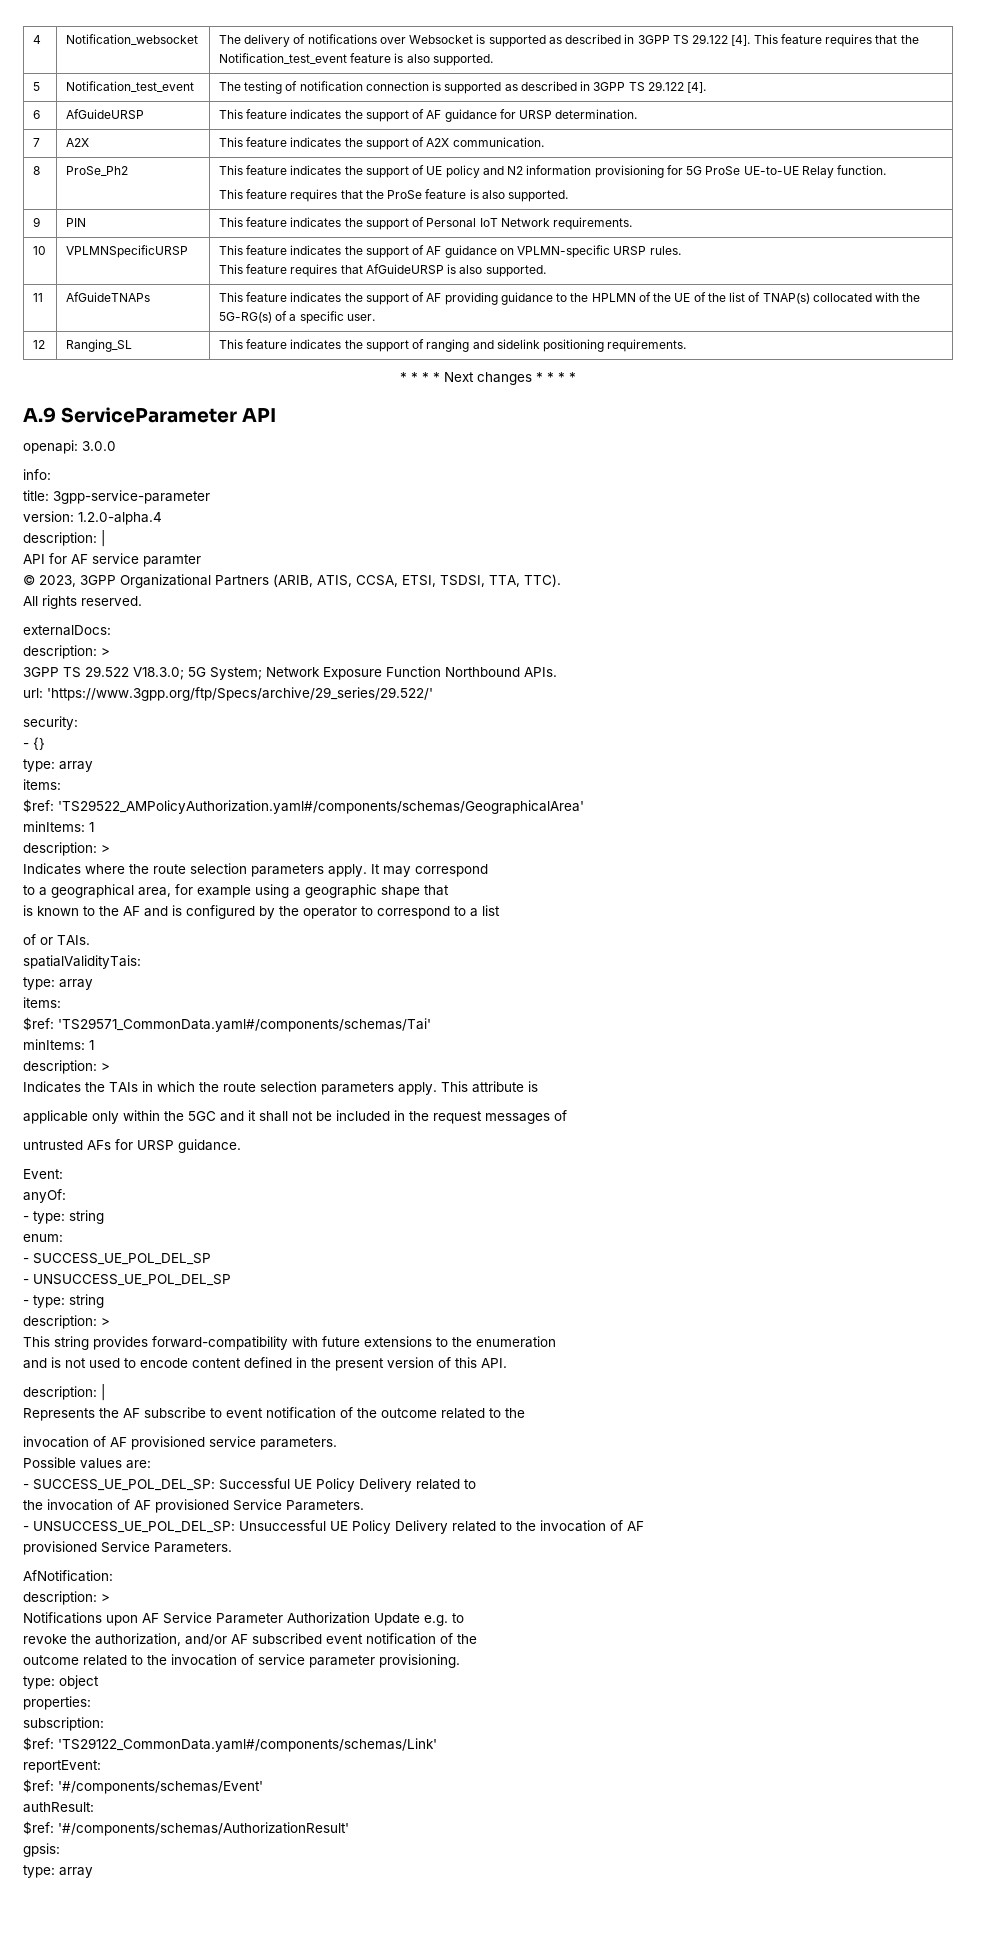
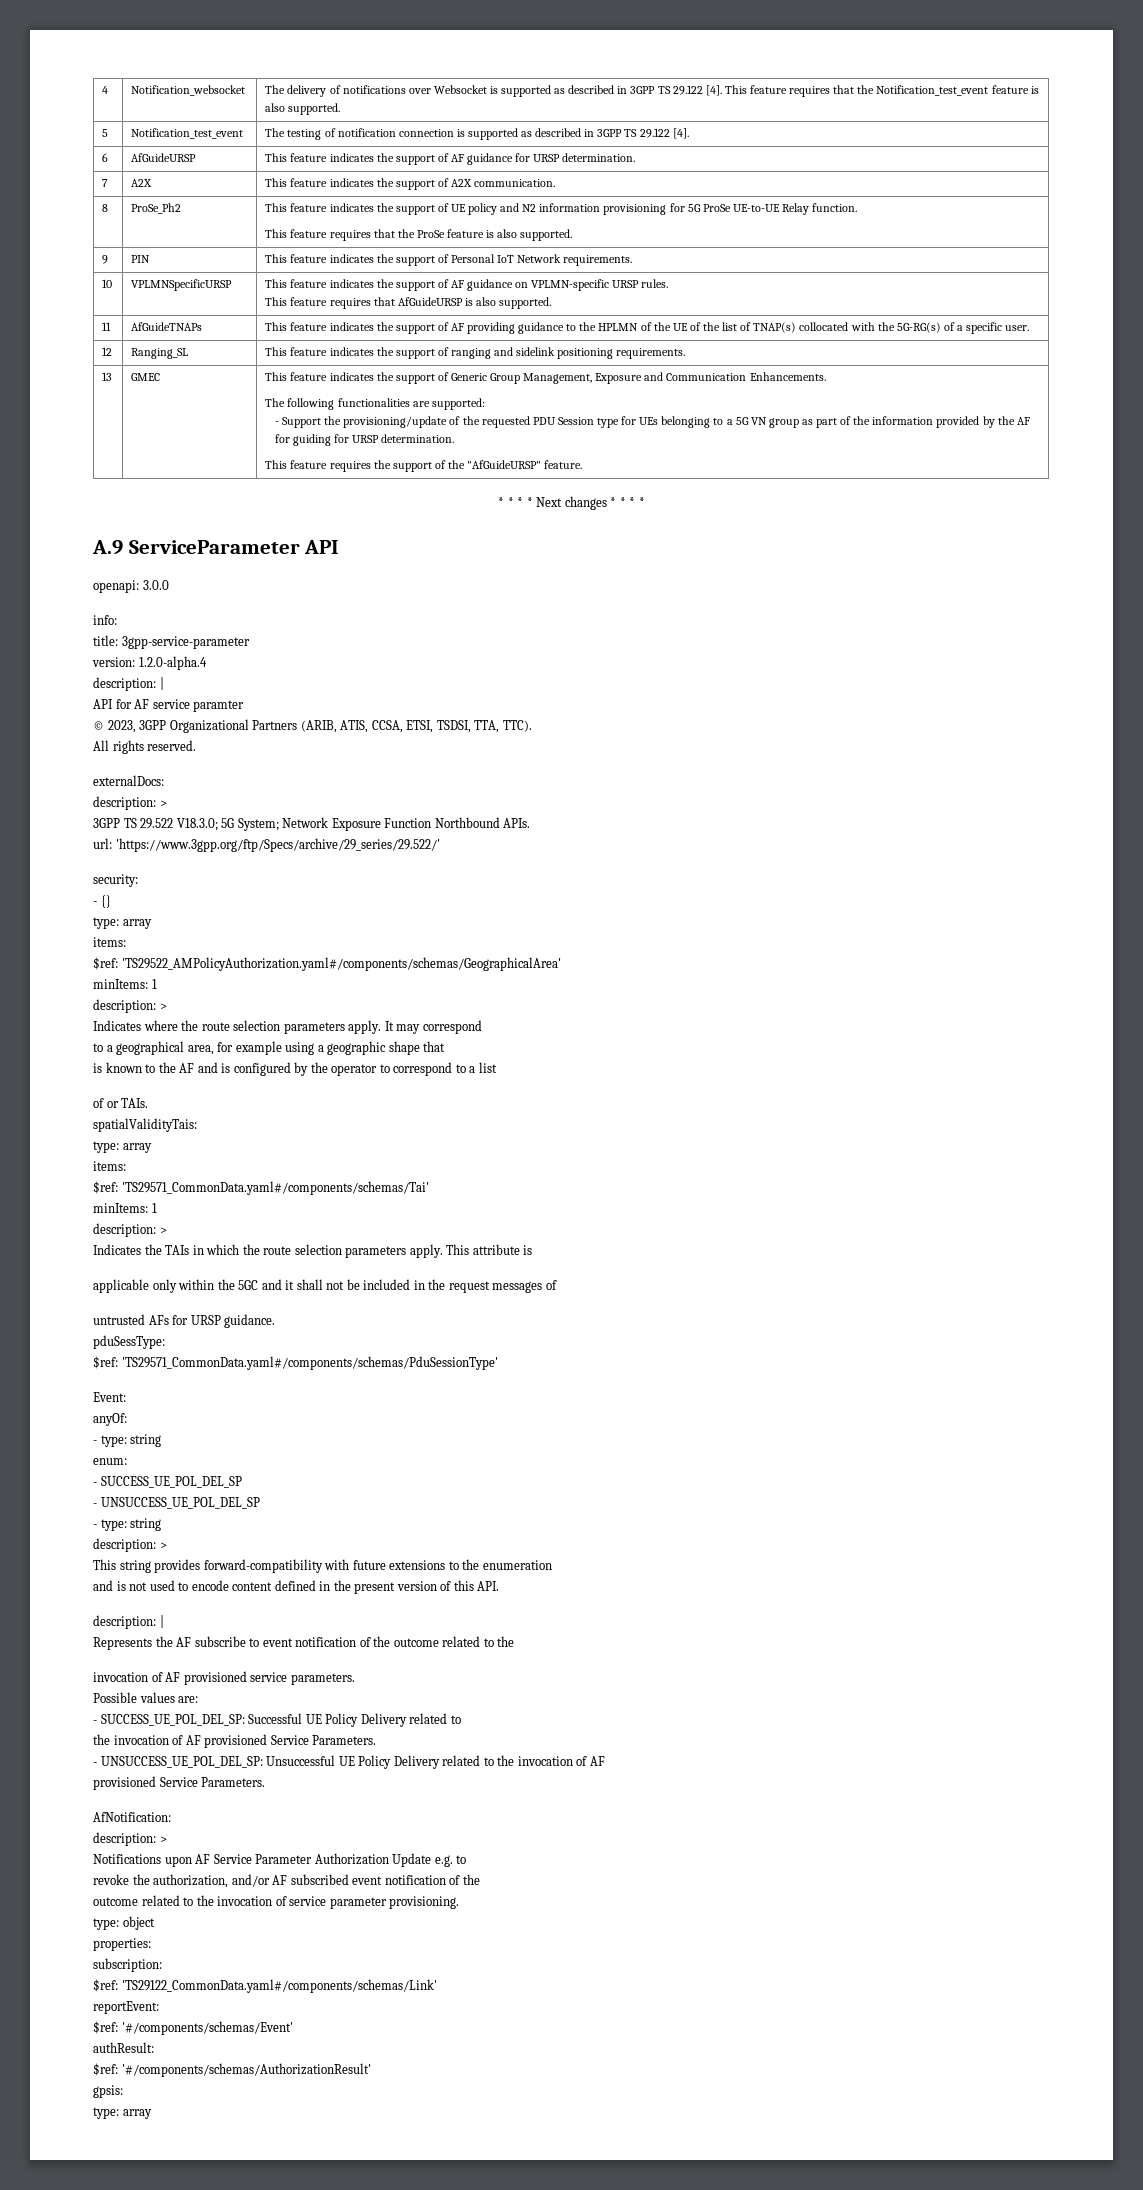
+ 13 | GMEC | This feature indicates the support of Generic Group Management, Exposure and Communication Enhancements.
+ The following functionalities are supported:
+ - Support the provisioning/update of the requested PDU Session type for UEs belonging to a 5G VN group as part of the information provided by the AF for guiding for URSP determination.
+ This feature requires the support of the "AfGuideURSP" feature.
+ pduSessType:
+ $ref: 'TS29571_CommonData.yaml#/components/schemas/PduSessionType'

